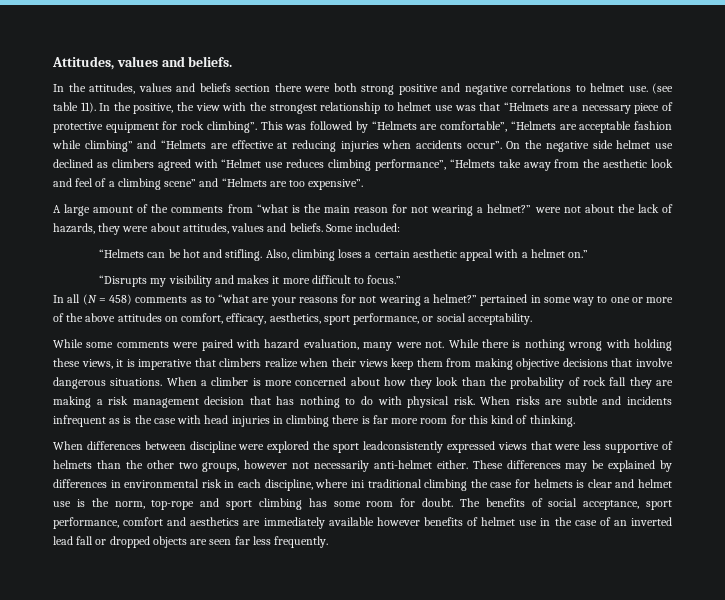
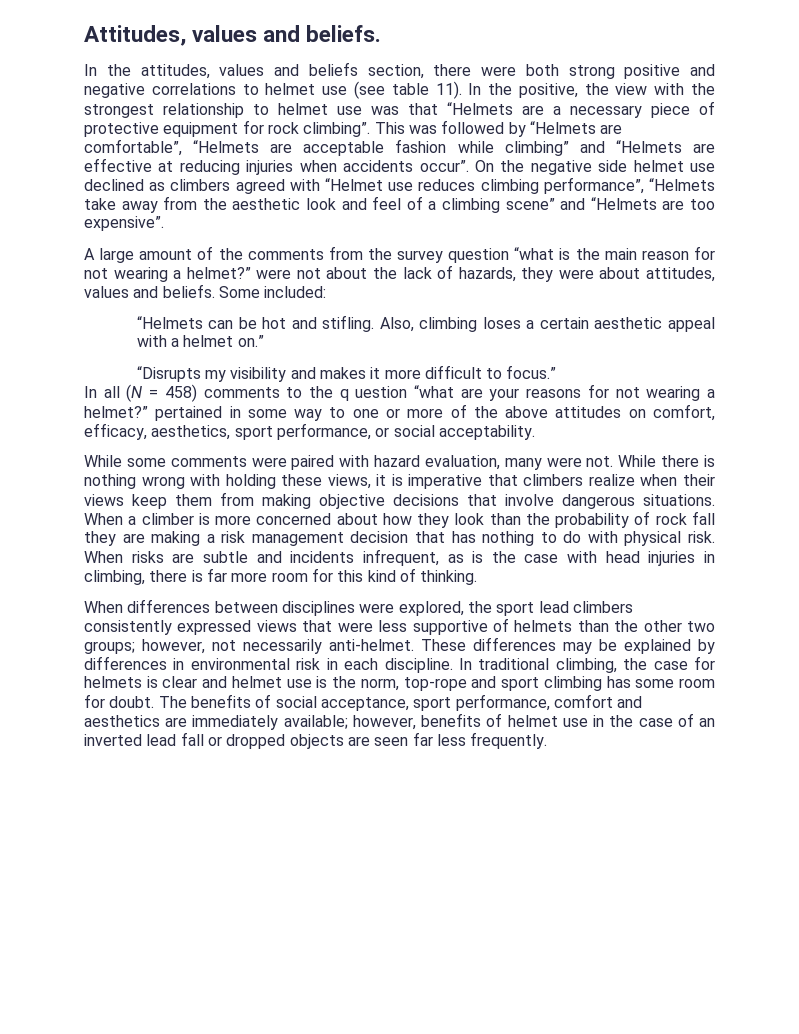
- In the attitudes, values and beliefs section there were both strong positive and negative correlations to helmet use. (see table 11).
+ In the attitudes, values and beliefs section, there were both strong positive and negative correlations to helmet use (see table 11).
- A large amount of the comments from “what is the main reason for not wearing a helmet?” were not about the lack of hazards, they were about attitudes, values and beliefs.
+ A large amount of the comments from the survey question “what is the main reason for not wearing a helmet?” were not about the lack of hazards, they were about attitudes, values and beliefs.
- In all (N = 458) comments as to “what are your reasons for not wearing a helmet?” pertained in some way to one or more of the above attitudes on comfort, efficacy, aesthetics, sport performance, or social acceptability.
+ In all (N = 458) comments to the q uestion “what are your reasons for not wearing a helmet?” pertained in some way to one or more of the above attitudes on comfort, efficacy, aesthetics, sport performance, or social acceptability.
- When risks are subtle and incidents infrequent as is the case with head injuries in climbing there is far more room for this kind of thinking.
+ When risks are subtle and incidents infrequent, as is the case with head injuries in climbing, there is far more room for this kind of thinking.
- When differences between discipline were explored the sport leadconsistently expressed views that were less supportive of helmets than the other two groups, however not necessarily anti-helmet either.
+ When differences between disciplines were explored, the sport lead climbers consistently expressed views that were less supportive of helmets than the other two groups; however, not necessarily anti-helmet.
- These differences may be explained by differences in environmental risk in each discipline, where ini traditional climbing the case for helmets is clear and helmet use is the norm, top-rope and sport climbing has some room for doubt.
+ These differences may be explained by differences in environmental risk in each discipline. In traditional climbing, the case for helmets is clear and helmet use is the norm, top-rope and sport climbing has some room for doubt.
- The benefits of social acceptance, sport performance, comfort and aesthetics are immediately available however benefits of helmet use in the case of an inverted lead fall or dropped objects are seen far less frequently.
+ The benefits of social acceptance, sport performance, comfort and aesthetics are immediately available; however, benefits of helmet use in the case of an inverted lead fall or dropped objects are seen far less frequently.

